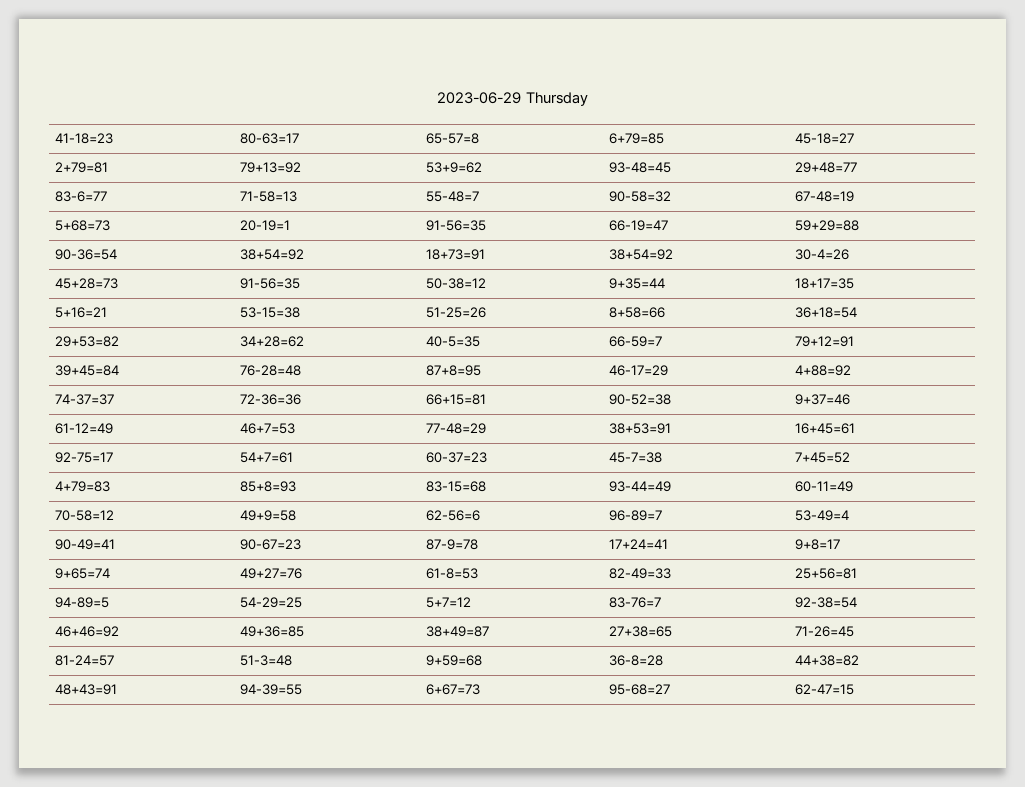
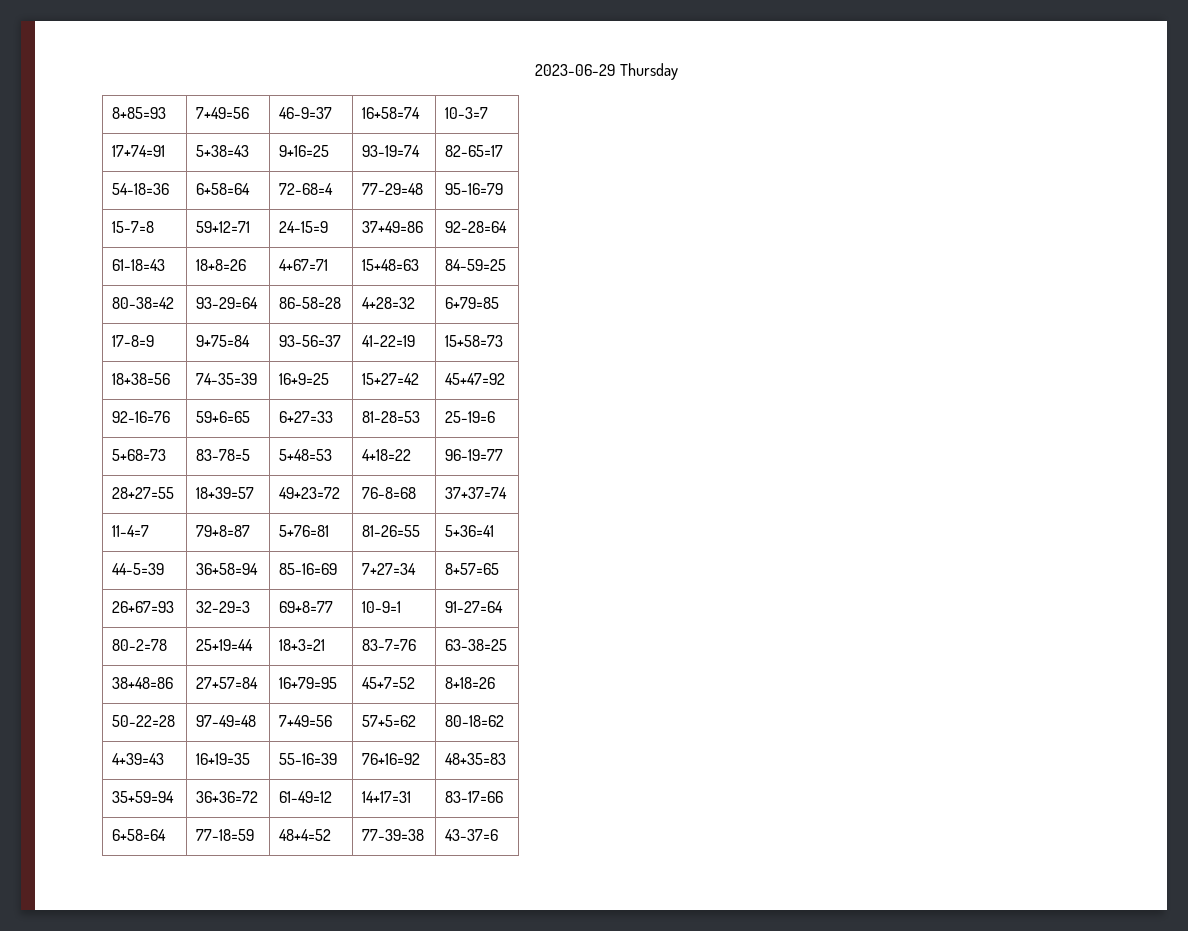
- 41-18=23 | 80-63=17 | 65-57=8 | 6+79=85 | 45-18=27
- 2+79=81 | 79+13=92 | 53+9=62 | 93-48=45 | 29+48=77
- 83-6=77 | 71-58=13 | 55-48=7 | 90-58=32 | 67-48=19
- 5+68=73 | 20-19=1 | 91-56=35 | 66-19=47 | 59+29=88
- 90-36=54 | 38+54=92 | 18+73=91 | 38+54=92 | 30-4=26
- 45+28=73 | 91-56=35 | 50-38=12 | 9+35=44 | 18+17=35
- 5+16=21 | 53-15=38 | 51-25=26 | 8+58=66 | 36+18=54
- 29+53=82 | 34+28=62 | 40-5=35 | 66-59=7 | 79+12=91
- 39+45=84 | 76-28=48 | 87+8=95 | 46-17=29 | 4+88=92
- 74-37=37 | 72-36=36 | 66+15=81 | 90-52=38 | 9+37=46
- 61-12=49 | 46+7=53 | 77-48=29 | 38+53=91 | 16+45=61
- 92-75=17 | 54+7=61 | 60-37=23 | 45-7=38 | 7+45=52
- 4+79=83 | 85+8=93 | 83-15=68 | 93-44=49 | 60-11=49
- 70-58=12 | 49+9=58 | 62-56=6 | 96-89=7 | 53-49=4
- 90-49=41 | 90-67=23 | 87-9=78 | 17+24=41 | 9+8=17
- 9+65=74 | 49+27=76 | 61-8=53 | 82-49=33 | 25+56=81
- 94-89=5 | 54-29=25 | 5+7=12 | 83-76=7 | 92-38=54
- 46+46=92 | 49+36=85 | 38+49=87 | 27+38=65 | 71-26=45
- 81-24=57 | 51-3=48 | 9+59=68 | 36-8=28 | 44+38=82
- 48+43=91 | 94-39=55 | 6+67=73 | 95-68=27 | 62-47=15
+ 8+85=93 | 7+49=56 | 46-9=37 | 16+58=74 | 10-3=7
+ 17+74=91 | 5+38=43 | 9+16=25 | 93-19=74 | 82-65=17
+ 54-18=36 | 6+58=64 | 72-68=4 | 77-29=48 | 95-16=79
+ 15-7=8 | 59+12=71 | 24-15=9 | 37+49=86 | 92-28=64
+ 61-18=43 | 18+8=26 | 4+67=71 | 15+48=63 | 84-59=25
+ 80-38=42 | 93-29=64 | 86-58=28 | 4+28=32 | 6+79=85
+ 17-8=9 | 9+75=84 | 93-56=37 | 41-22=19 | 15+58=73
+ 18+38=56 | 74-35=39 | 16+9=25 | 15+27=42 | 45+47=92
+ 92-16=76 | 59+6=65 | 6+27=33 | 81-28=53 | 25-19=6
+ 5+68=73 | 83-78=5 | 5+48=53 | 4+18=22 | 96-19=77
+ 28+27=55 | 18+39=57 | 49+23=72 | 76-8=68 | 37+37=74
+ 11-4=7 | 79+8=87 | 5+76=81 | 81-26=55 | 5+36=41
+ 44-5=39 | 36+58=94 | 85-16=69 | 7+27=34 | 8+57=65
+ 26+67=93 | 32-29=3 | 69+8=77 | 10-9=1 | 91-27=64
+ 80-2=78 | 25+19=44 | 18+3=21 | 83-7=76 | 63-38=25
+ 38+48=86 | 27+57=84 | 16+79=95 | 45+7=52 | 8+18=26
+ 50-22=28 | 97-49=48 | 7+49=56 | 57+5=62 | 80-18=62
+ 4+39=43 | 16+19=35 | 55-16=39 | 76+16=92 | 48+35=83
+ 35+59=94 | 36+36=72 | 61-49=12 | 14+17=31 | 83-17=66
+ 6+58=64 | 77-18=59 | 48+4=52 | 77-39=38 | 43-37=6

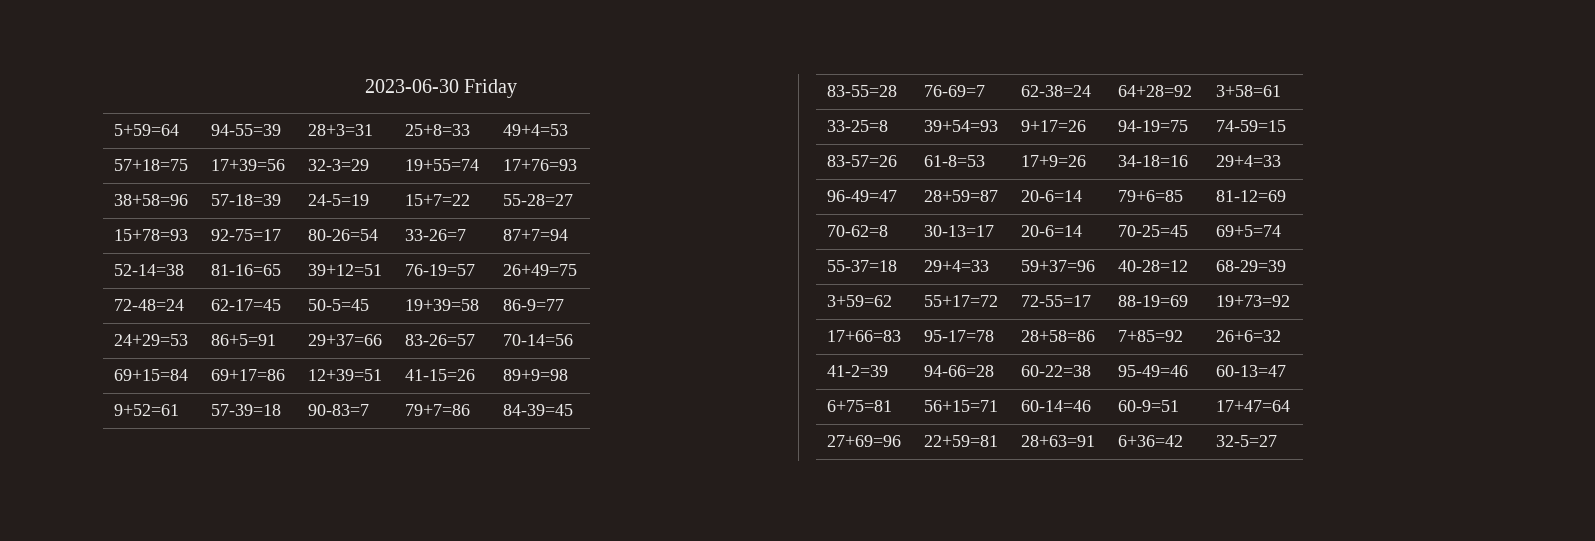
- 2023-06-29 Thursday
- 8+85=93 | 7+49=56 | 46-9=37 | 16+58=74 | 10-3=7
- 17+74=91 | 5+38=43 | 9+16=25 | 93-19=74 | 82-65=17
- 54-18=36 | 6+58=64 | 72-68=4 | 77-29=48 | 95-16=79
- 15-7=8 | 59+12=71 | 24-15=9 | 37+49=86 | 92-28=64
- 61-18=43 | 18+8=26 | 4+67=71 | 15+48=63 | 84-59=25
- 80-38=42 | 93-29=64 | 86-58=28 | 4+28=32 | 6+79=85
- 17-8=9 | 9+75=84 | 93-56=37 | 41-22=19 | 15+58=73
- 18+38=56 | 74-35=39 | 16+9=25 | 15+27=42 | 45+47=92
- 92-16=76 | 59+6=65 | 6+27=33 | 81-28=53 | 25-19=6
- 5+68=73 | 83-78=5 | 5+48=53 | 4+18=22 | 96-19=77
- 28+27=55 | 18+39=57 | 49+23=72 | 76-8=68 | 37+37=74
- 11-4=7 | 79+8=87 | 5+76=81 | 81-26=55 | 5+36=41
- 44-5=39 | 36+58=94 | 85-16=69 | 7+27=34 | 8+57=65
- 26+67=93 | 32-29=3 | 69+8=77 | 10-9=1 | 91-27=64
- 80-2=78 | 25+19=44 | 18+3=21 | 83-7=76 | 63-38=25
- 38+48=86 | 27+57=84 | 16+79=95 | 45+7=52 | 8+18=26
- 50-22=28 | 97-49=48 | 7+49=56 | 57+5=62 | 80-18=62
- 4+39=43 | 16+19=35 | 55-16=39 | 76+16=92 | 48+35=83
- 35+59=94 | 36+36=72 | 61-49=12 | 14+17=31 | 83-17=66
- 6+58=64 | 77-18=59 | 48+4=52 | 77-39=38 | 43-37=6
+ 2023-06-30 Friday
+ 5+59=64 | 94-55=39 | 28+3=31 | 25+8=33 | 49+4=53
+ 57+18=75 | 17+39=56 | 32-3=29 | 19+55=74 | 17+76=93
+ 38+58=96 | 57-18=39 | 24-5=19 | 15+7=22 | 55-28=27
+ 15+78=93 | 92-75=17 | 80-26=54 | 33-26=7 | 87+7=94
+ 52-14=38 | 81-16=65 | 39+12=51 | 76-19=57 | 26+49=75
+ 72-48=24 | 62-17=45 | 50-5=45 | 19+39=58 | 86-9=77
+ 24+29=53 | 86+5=91 | 29+37=66 | 83-26=57 | 70-14=56
+ 69+15=84 | 69+17=86 | 12+39=51 | 41-15=26 | 89+9=98
+ 9+52=61 | 57-39=18 | 90-83=7 | 79+7=86 | 84-39=45
+ 83-55=28 | 76-69=7 | 62-38=24 | 64+28=92 | 3+58=61
+ 33-25=8 | 39+54=93 | 9+17=26 | 94-19=75 | 74-59=15
+ 83-57=26 | 61-8=53 | 17+9=26 | 34-18=16 | 29+4=33
+ 96-49=47 | 28+59=87 | 20-6=14 | 79+6=85 | 81-12=69
+ 70-62=8 | 30-13=17 | 20-6=14 | 70-25=45 | 69+5=74
+ 55-37=18 | 29+4=33 | 59+37=96 | 40-28=12 | 68-29=39
+ 3+59=62 | 55+17=72 | 72-55=17 | 88-19=69 | 19+73=92
+ 17+66=83 | 95-17=78 | 28+58=86 | 7+85=92 | 26+6=32
+ 41-2=39 | 94-66=28 | 60-22=38 | 95-49=46 | 60-13=47
+ 6+75=81 | 56+15=71 | 60-14=46 | 60-9=51 | 17+47=64
+ 27+69=96 | 22+59=81 | 28+63=91 | 6+36=42 | 32-5=27

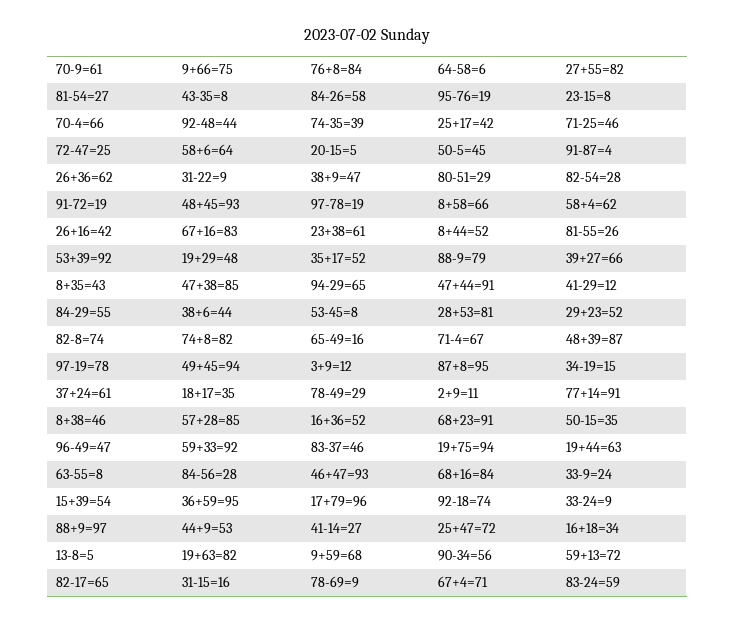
- 2023-06-30 Friday
- 5+59=64 | 94-55=39 | 28+3=31 | 25+8=33 | 49+4=53
- 57+18=75 | 17+39=56 | 32-3=29 | 19+55=74 | 17+76=93
- 38+58=96 | 57-18=39 | 24-5=19 | 15+7=22 | 55-28=27
- 15+78=93 | 92-75=17 | 80-26=54 | 33-26=7 | 87+7=94
- 52-14=38 | 81-16=65 | 39+12=51 | 76-19=57 | 26+49=75
- 72-48=24 | 62-17=45 | 50-5=45 | 19+39=58 | 86-9=77
- 24+29=53 | 86+5=91 | 29+37=66 | 83-26=57 | 70-14=56
- 69+15=84 | 69+17=86 | 12+39=51 | 41-15=26 | 89+9=98
- 9+52=61 | 57-39=18 | 90-83=7 | 79+7=86 | 84-39=45
- 83-55=28 | 76-69=7 | 62-38=24 | 64+28=92 | 3+58=61
- 33-25=8 | 39+54=93 | 9+17=26 | 94-19=75 | 74-59=15
- 83-57=26 | 61-8=53 | 17+9=26 | 34-18=16 | 29+4=33
- 96-49=47 | 28+59=87 | 20-6=14 | 79+6=85 | 81-12=69
- 70-62=8 | 30-13=17 | 20-6=14 | 70-25=45 | 69+5=74
- 55-37=18 | 29+4=33 | 59+37=96 | 40-28=12 | 68-29=39
- 3+59=62 | 55+17=72 | 72-55=17 | 88-19=69 | 19+73=92
- 17+66=83 | 95-17=78 | 28+58=86 | 7+85=92 | 26+6=32
- 41-2=39 | 94-66=28 | 60-22=38 | 95-49=46 | 60-13=47
- 6+75=81 | 56+15=71 | 60-14=46 | 60-9=51 | 17+47=64
- 27+69=96 | 22+59=81 | 28+63=91 | 6+36=42 | 32-5=27
+ 2023-07-02 Sunday
+ 70-9=61 | 9+66=75 | 76+8=84 | 64-58=6 | 27+55=82
+ 81-54=27 | 43-35=8 | 84-26=58 | 95-76=19 | 23-15=8
+ 70-4=66 | 92-48=44 | 74-35=39 | 25+17=42 | 71-25=46
+ 72-47=25 | 58+6=64 | 20-15=5 | 50-5=45 | 91-87=4
+ 26+36=62 | 31-22=9 | 38+9=47 | 80-51=29 | 82-54=28
+ 91-72=19 | 48+45=93 | 97-78=19 | 8+58=66 | 58+4=62
+ 26+16=42 | 67+16=83 | 23+38=61 | 8+44=52 | 81-55=26
+ 53+39=92 | 19+29=48 | 35+17=52 | 88-9=79 | 39+27=66
+ 8+35=43 | 47+38=85 | 94-29=65 | 47+44=91 | 41-29=12
+ 84-29=55 | 38+6=44 | 53-45=8 | 28+53=81 | 29+23=52
+ 82-8=74 | 74+8=82 | 65-49=16 | 71-4=67 | 48+39=87
+ 97-19=78 | 49+45=94 | 3+9=12 | 87+8=95 | 34-19=15
+ 37+24=61 | 18+17=35 | 78-49=29 | 2+9=11 | 77+14=91
+ 8+38=46 | 57+28=85 | 16+36=52 | 68+23=91 | 50-15=35
+ 96-49=47 | 59+33=92 | 83-37=46 | 19+75=94 | 19+44=63
+ 63-55=8 | 84-56=28 | 46+47=93 | 68+16=84 | 33-9=24
+ 15+39=54 | 36+59=95 | 17+79=96 | 92-18=74 | 33-24=9
+ 88+9=97 | 44+9=53 | 41-14=27 | 25+47=72 | 16+18=34
+ 13-8=5 | 19+63=82 | 9+59=68 | 90-34=56 | 59+13=72
+ 82-17=65 | 31-15=16 | 78-69=9 | 67+4=71 | 83-24=59

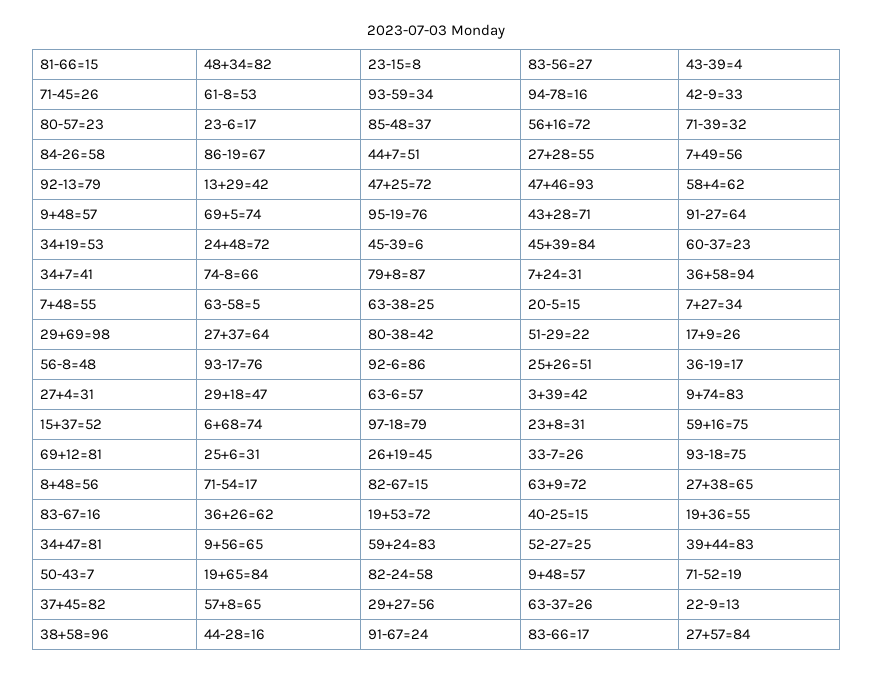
- 2023-07-02 Sunday
- 70-9=61 | 9+66=75 | 76+8=84 | 64-58=6 | 27+55=82
- 81-54=27 | 43-35=8 | 84-26=58 | 95-76=19 | 23-15=8
- 70-4=66 | 92-48=44 | 74-35=39 | 25+17=42 | 71-25=46
- 72-47=25 | 58+6=64 | 20-15=5 | 50-5=45 | 91-87=4
- 26+36=62 | 31-22=9 | 38+9=47 | 80-51=29 | 82-54=28
- 91-72=19 | 48+45=93 | 97-78=19 | 8+58=66 | 58+4=62
- 26+16=42 | 67+16=83 | 23+38=61 | 8+44=52 | 81-55=26
- 53+39=92 | 19+29=48 | 35+17=52 | 88-9=79 | 39+27=66
- 8+35=43 | 47+38=85 | 94-29=65 | 47+44=91 | 41-29=12
- 84-29=55 | 38+6=44 | 53-45=8 | 28+53=81 | 29+23=52
- 82-8=74 | 74+8=82 | 65-49=16 | 71-4=67 | 48+39=87
- 97-19=78 | 49+45=94 | 3+9=12 | 87+8=95 | 34-19=15
- 37+24=61 | 18+17=35 | 78-49=29 | 2+9=11 | 77+14=91
- 8+38=46 | 57+28=85 | 16+36=52 | 68+23=91 | 50-15=35
- 96-49=47 | 59+33=92 | 83-37=46 | 19+75=94 | 19+44=63
- 63-55=8 | 84-56=28 | 46+47=93 | 68+16=84 | 33-9=24
- 15+39=54 | 36+59=95 | 17+79=96 | 92-18=74 | 33-24=9
- 88+9=97 | 44+9=53 | 41-14=27 | 25+47=72 | 16+18=34
- 13-8=5 | 19+63=82 | 9+59=68 | 90-34=56 | 59+13=72
- 82-17=65 | 31-15=16 | 78-69=9 | 67+4=71 | 83-24=59
+ 2023-07-03 Monday
+ 81-66=15 | 48+34=82 | 23-15=8 | 83-56=27 | 43-39=4
+ 71-45=26 | 61-8=53 | 93-59=34 | 94-78=16 | 42-9=33
+ 80-57=23 | 23-6=17 | 85-48=37 | 56+16=72 | 71-39=32
+ 84-26=58 | 86-19=67 | 44+7=51 | 27+28=55 | 7+49=56
+ 92-13=79 | 13+29=42 | 47+25=72 | 47+46=93 | 58+4=62
+ 9+48=57 | 69+5=74 | 95-19=76 | 43+28=71 | 91-27=64
+ 34+19=53 | 24+48=72 | 45-39=6 | 45+39=84 | 60-37=23
+ 34+7=41 | 74-8=66 | 79+8=87 | 7+24=31 | 36+58=94
+ 7+48=55 | 63-58=5 | 63-38=25 | 20-5=15 | 7+27=34
+ 29+69=98 | 27+37=64 | 80-38=42 | 51-29=22 | 17+9=26
+ 56-8=48 | 93-17=76 | 92-6=86 | 25+26=51 | 36-19=17
+ 27+4=31 | 29+18=47 | 63-6=57 | 3+39=42 | 9+74=83
+ 15+37=52 | 6+68=74 | 97-18=79 | 23+8=31 | 59+16=75
+ 69+12=81 | 25+6=31 | 26+19=45 | 33-7=26 | 93-18=75
+ 8+48=56 | 71-54=17 | 82-67=15 | 63+9=72 | 27+38=65
+ 83-67=16 | 36+26=62 | 19+53=72 | 40-25=15 | 19+36=55
+ 34+47=81 | 9+56=65 | 59+24=83 | 52-27=25 | 39+44=83
+ 50-43=7 | 19+65=84 | 82-24=58 | 9+48=57 | 71-52=19
+ 37+45=82 | 57+8=65 | 29+27=56 | 63-37=26 | 22-9=13
+ 38+58=96 | 44-28=16 | 91-67=24 | 83-66=17 | 27+57=84

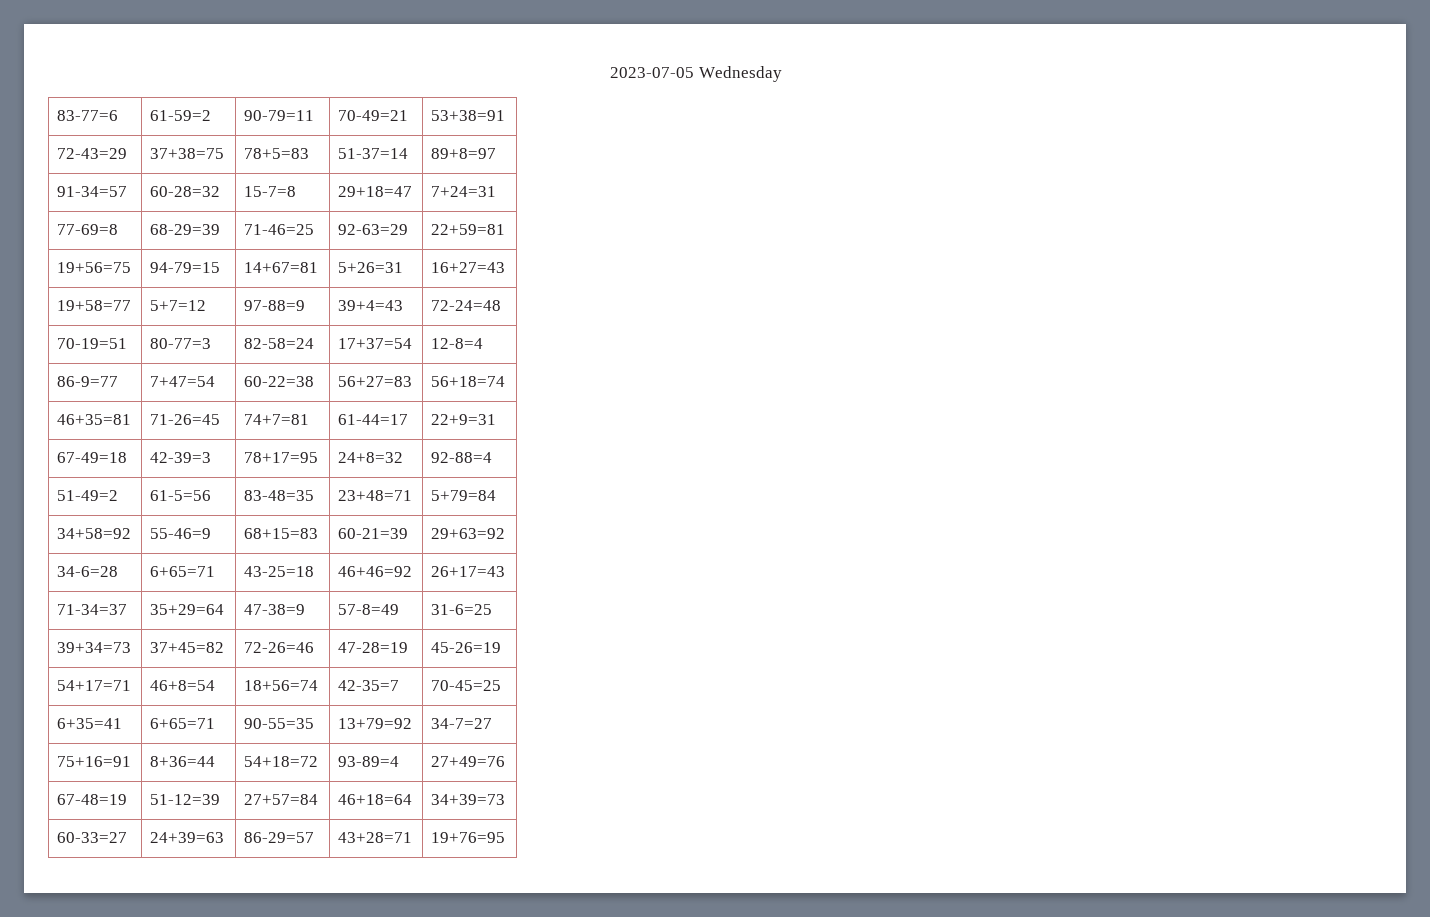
- 2023-07-03 Monday
- 81-66=15 | 48+34=82 | 23-15=8 | 83-56=27 | 43-39=4
- 71-45=26 | 61-8=53 | 93-59=34 | 94-78=16 | 42-9=33
- 80-57=23 | 23-6=17 | 85-48=37 | 56+16=72 | 71-39=32
- 84-26=58 | 86-19=67 | 44+7=51 | 27+28=55 | 7+49=56
- 92-13=79 | 13+29=42 | 47+25=72 | 47+46=93 | 58+4=62
- 9+48=57 | 69+5=74 | 95-19=76 | 43+28=71 | 91-27=64
- 34+19=53 | 24+48=72 | 45-39=6 | 45+39=84 | 60-37=23
- 34+7=41 | 74-8=66 | 79+8=87 | 7+24=31 | 36+58=94
- 7+48=55 | 63-58=5 | 63-38=25 | 20-5=15 | 7+27=34
- 29+69=98 | 27+37=64 | 80-38=42 | 51-29=22 | 17+9=26
- 56-8=48 | 93-17=76 | 92-6=86 | 25+26=51 | 36-19=17
- 27+4=31 | 29+18=47 | 63-6=57 | 3+39=42 | 9+74=83
- 15+37=52 | 6+68=74 | 97-18=79 | 23+8=31 | 59+16=75
- 69+12=81 | 25+6=31 | 26+19=45 | 33-7=26 | 93-18=75
- 8+48=56 | 71-54=17 | 82-67=15 | 63+9=72 | 27+38=65
- 83-67=16 | 36+26=62 | 19+53=72 | 40-25=15 | 19+36=55
- 34+47=81 | 9+56=65 | 59+24=83 | 52-27=25 | 39+44=83
- 50-43=7 | 19+65=84 | 82-24=58 | 9+48=57 | 71-52=19
- 37+45=82 | 57+8=65 | 29+27=56 | 63-37=26 | 22-9=13
- 38+58=96 | 44-28=16 | 91-67=24 | 83-66=17 | 27+57=84
+ 2023-07-05 Wednesday
+ 83-77=6 | 61-59=2 | 90-79=11 | 70-49=21 | 53+38=91
+ 72-43=29 | 37+38=75 | 78+5=83 | 51-37=14 | 89+8=97
+ 91-34=57 | 60-28=32 | 15-7=8 | 29+18=47 | 7+24=31
+ 77-69=8 | 68-29=39 | 71-46=25 | 92-63=29 | 22+59=81
+ 19+56=75 | 94-79=15 | 14+67=81 | 5+26=31 | 16+27=43
+ 19+58=77 | 5+7=12 | 97-88=9 | 39+4=43 | 72-24=48
+ 70-19=51 | 80-77=3 | 82-58=24 | 17+37=54 | 12-8=4
+ 86-9=77 | 7+47=54 | 60-22=38 | 56+27=83 | 56+18=74
+ 46+35=81 | 71-26=45 | 74+7=81 | 61-44=17 | 22+9=31
+ 67-49=18 | 42-39=3 | 78+17=95 | 24+8=32 | 92-88=4
+ 51-49=2 | 61-5=56 | 83-48=35 | 23+48=71 | 5+79=84
+ 34+58=92 | 55-46=9 | 68+15=83 | 60-21=39 | 29+63=92
+ 34-6=28 | 6+65=71 | 43-25=18 | 46+46=92 | 26+17=43
+ 71-34=37 | 35+29=64 | 47-38=9 | 57-8=49 | 31-6=25
+ 39+34=73 | 37+45=82 | 72-26=46 | 47-28=19 | 45-26=19
+ 54+17=71 | 46+8=54 | 18+56=74 | 42-35=7 | 70-45=25
+ 6+35=41 | 6+65=71 | 90-55=35 | 13+79=92 | 34-7=27
+ 75+16=91 | 8+36=44 | 54+18=72 | 93-89=4 | 27+49=76
+ 67-48=19 | 51-12=39 | 27+57=84 | 46+18=64 | 34+39=73
+ 60-33=27 | 24+39=63 | 86-29=57 | 43+28=71 | 19+76=95

